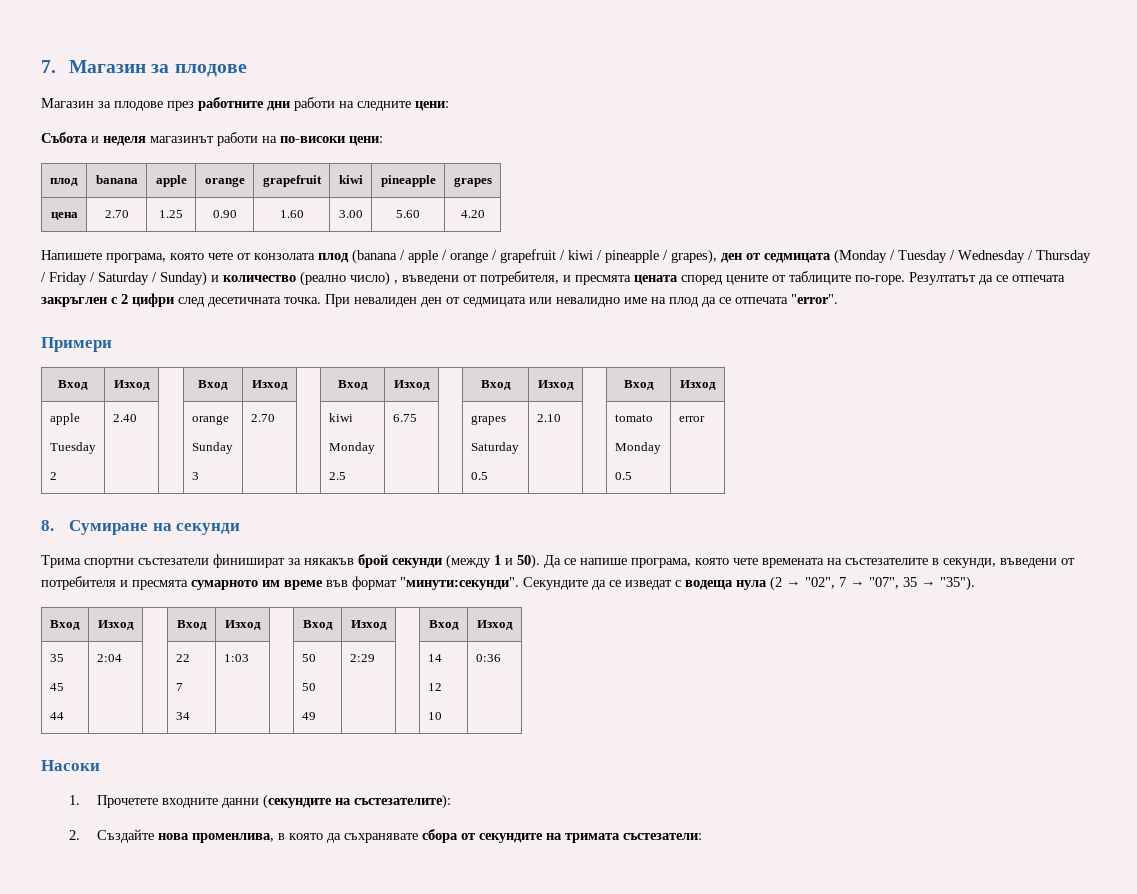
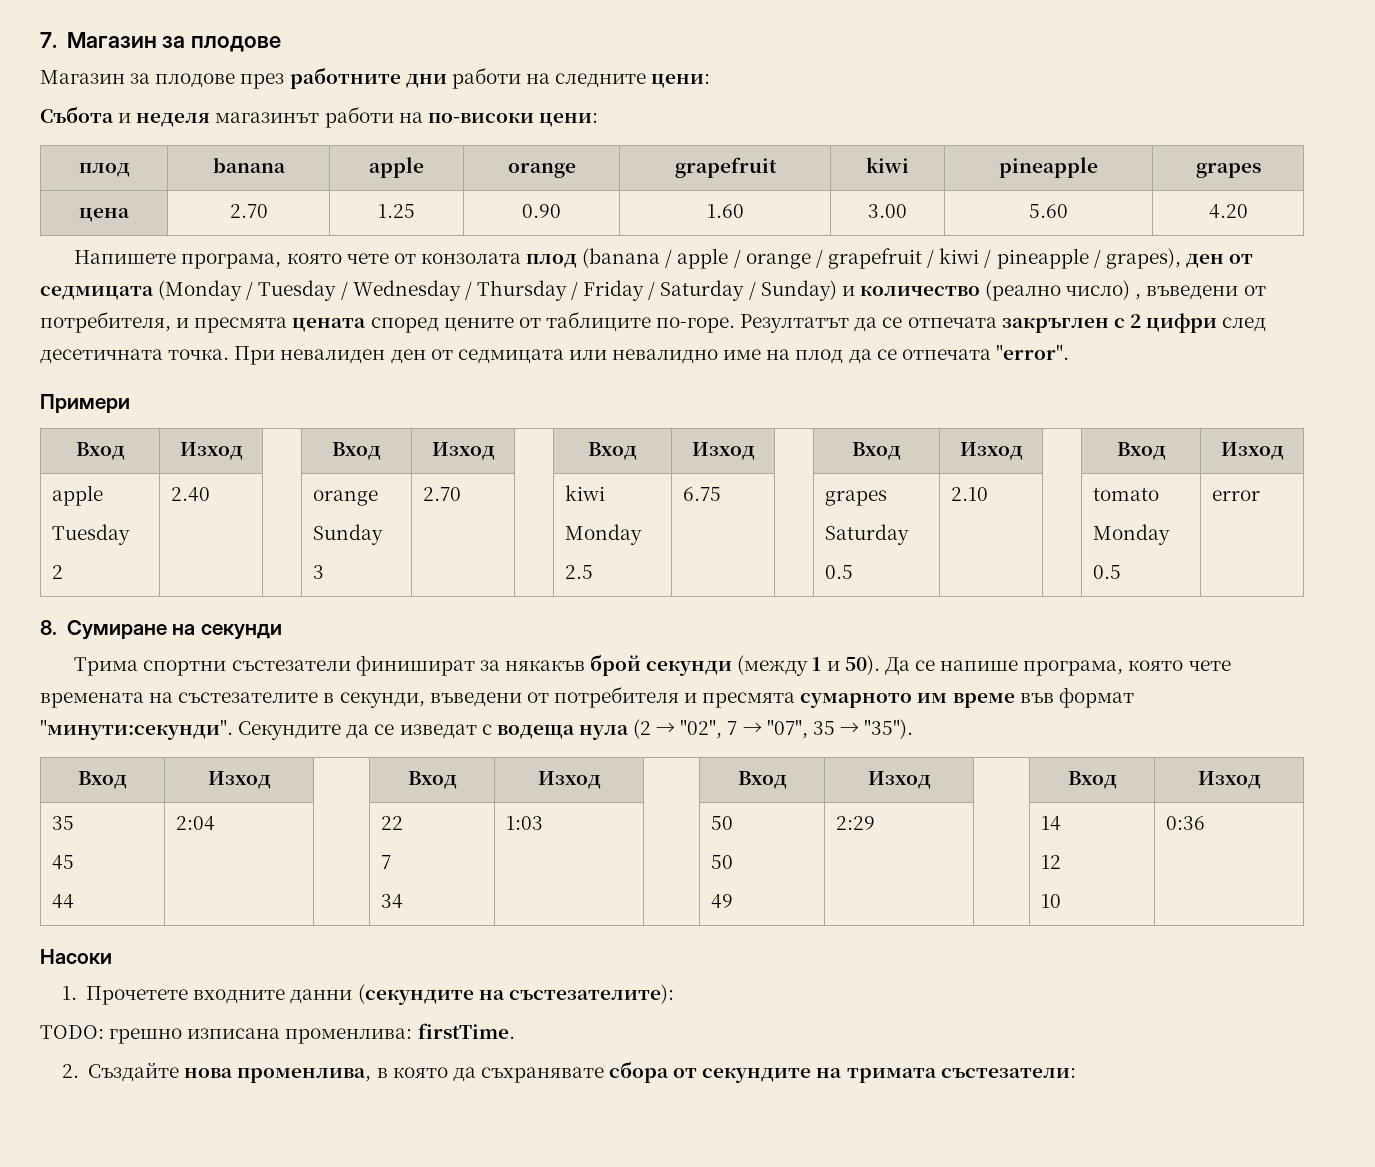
+ TODO: грешно изписана променлива: firstTime.

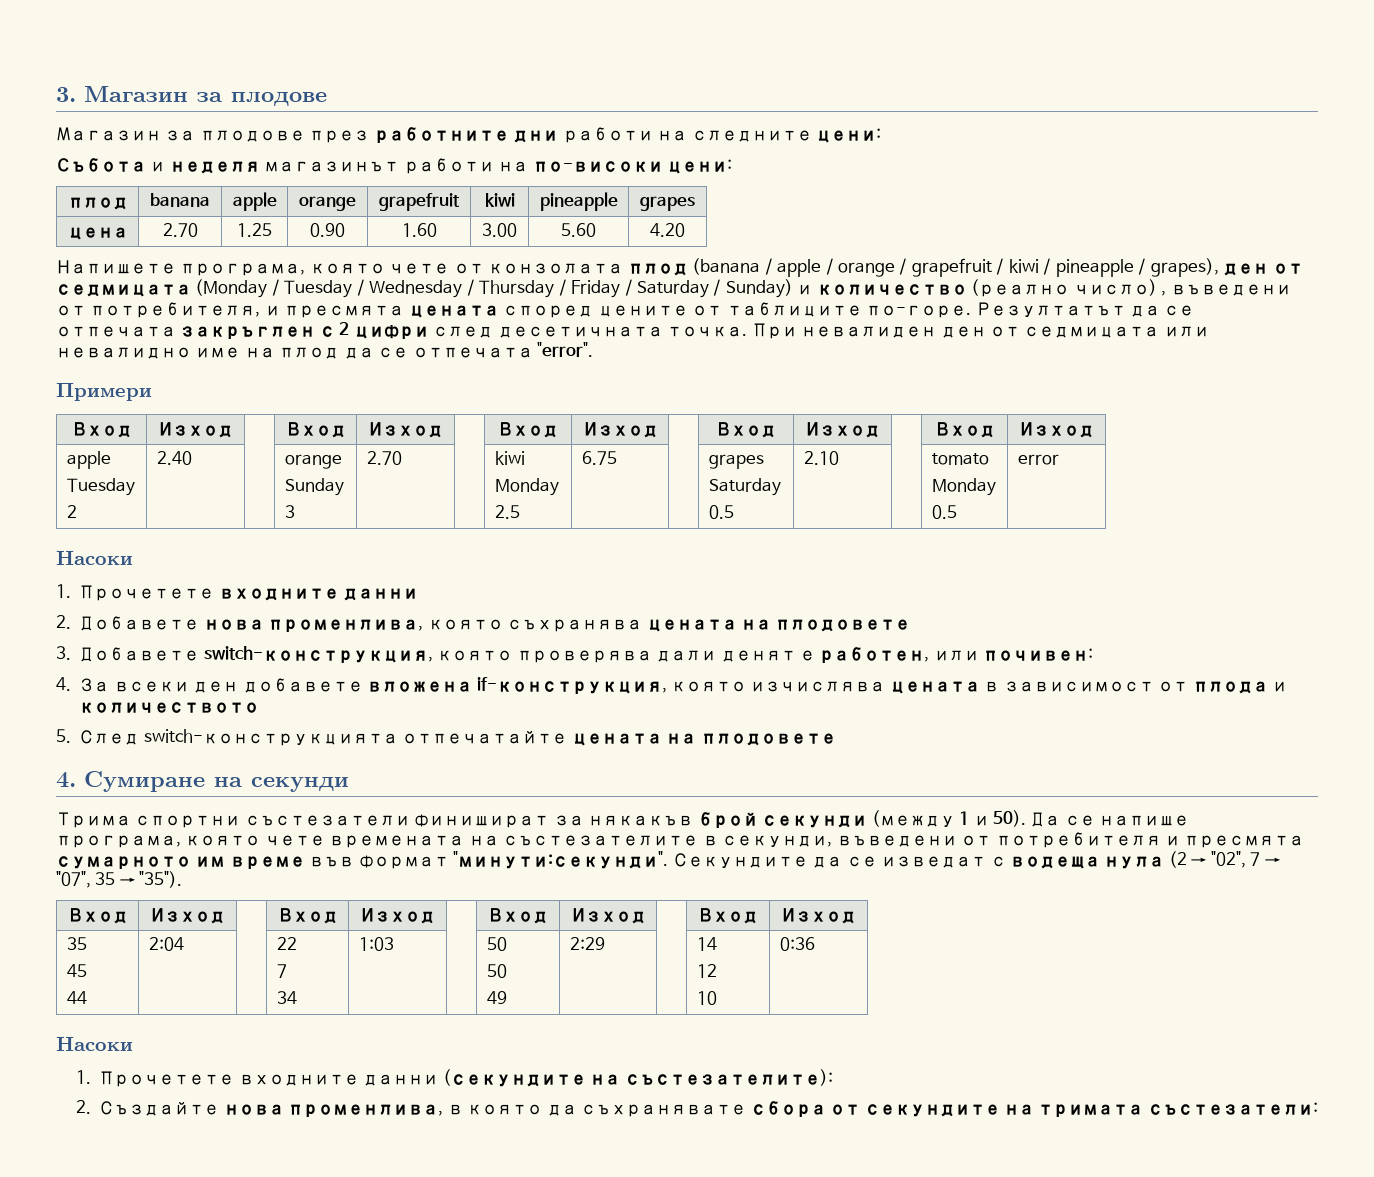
- 7. Магазин за плодове
+ 3. Магазин за плодове
  Вход | Изход | | Вход | Изход | | Вход | Изход | | Вход | Изход | | Вход | Изход
  apple
  Tuesday
  2 | 2.40 | | orange
  Sunday
  3 | 2.70 | | kiwi
  Monday
  2.5 | 6.75 | | grapes
  Saturday
  0.5 | 2.10 | | tomato
  Monday
  0.5 | error
- 8. Сумиране на секунди
+ Насоки
+ 1. Прочетете входните данни
+ 2. Добавете нова променлива, която съхранява цената на плодовете
+ 3. Добавете switch-конструкция, която проверява дали денят е работен, или почивен:
+ 4. За всеки ден добавете вложена if-конструкция, която изчислява цената в зависимост от плода и количеството
+ 5. След switch-конструкцията отпечатайте цената на плодовете
+ 4. Сумиране на секунди
- TODO: грешно изписана променлива: firstTime.

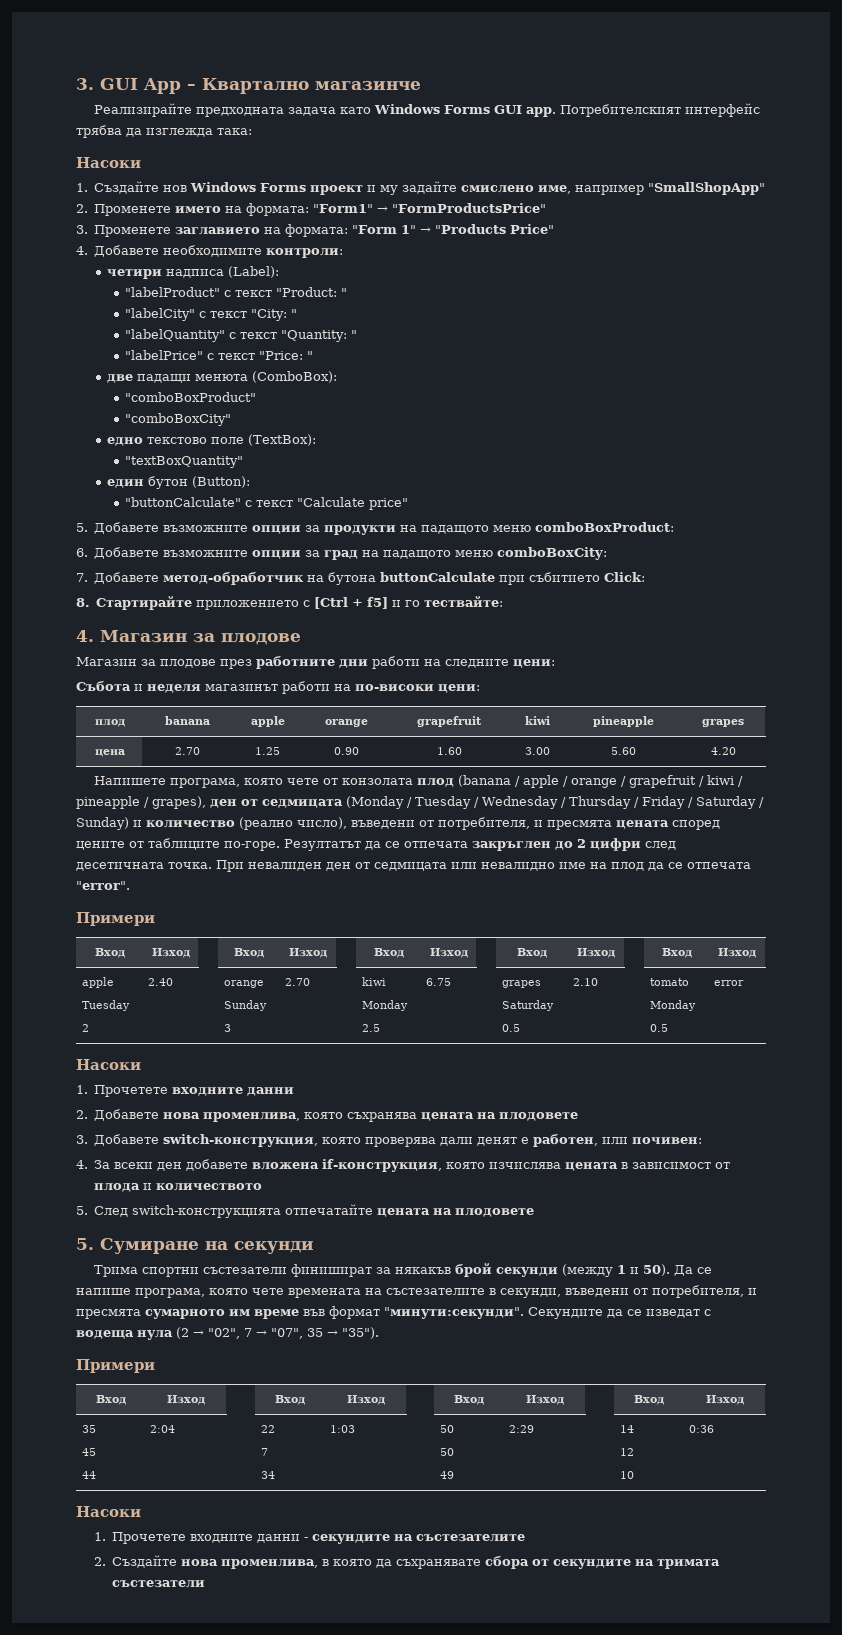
- 3. Магазин за плодове
+ 3. GUI App – Квартално магазинче
+ Реализирайте предходната задача като Windows Forms GUI app. Потребителският интерфейс трябва да изглежда така:
+ Насоки
+ 1. Създайте нов Windows Forms проект и му задайте смислено име, например "SmallShopApp"
+ 2. Променете името на формата: "Form1" → "FormProductsPrice"
+ 3. Променете заглавието на формата: "Form 1" → "Products Price"
+ 4. Добавете необходимите контроли:
+ четири надписа (Label):
+ "labelProduct" с текст "Product: "
+ "labelCity" с текст "City: "
+ "labelQuantity" с текст "Quantity: "
+ "labelPrice" с текст "Price: "
+ две падащи менюта (ComboBox):
+ "comboBoxProduct"
+ "comboBoxCity"
+ едно текстово поле (TextBox):
+ "textBoxQuantity"
+ един бутон (Button):
+ "buttonCalculate" с текст "Calculate price"
+ 5. Добавете възможните опции за продукти на падащото меню comboBoxProduct:
+ 6. Добавете възможните опции за град на падащото меню comboBoxCity:
+ 7. Добавете метод-обработчик на бутона buttonCalculate при събитието Click:
+ 8. Стартирайте приложението с [Ctrl + f5] и го тествайте:
+ 4. Магазин за плодове
- Напишете програма, която чете от конзолата плод (banana / apple / orange / grapefruit / kiwi / pineapple / grapes), ден от седмицата (Monday / Tuesday / Wednesday / Thursday / Friday / Saturday / Sunday) и количество (реално число) , въведени от потребителя, и пресмята цената според цените от таблиците по-горе.
+ Напишете програма, която чете от конзолата плод (banana / apple / orange / grapefruit / kiwi / pineapple / grapes), ден от седмицата (Monday / Tuesday / Wednesday / Thursday / Friday / Saturday / Sunday) и количество (реално число), въведени от потребителя, и пресмята цената според цените от таблиците по-горе.
- Резултатът да се отпечата закръглен с 2 цифри след десетичната точка.
+ Резултатът да се отпечата закръглен до 2 цифри след десетичната точка.
- 4. Сумиране на секунди
+ 5. Сумиране на секунди
- Да се напише програма, която чете времената на състезателите в секунди, въведени от потребителя и пресмята сумарното им време във формат "минути:секунди".
+ Да се напише програма, която чете времената на състезателите в секунди, въведени от потребителя, и пресмята сумарното им време във формат "минути:секунди".
  Секундите да се изведат с водеща нула (2 → "02", 7 → "07", 35 → "35").
+ Примери
- 1. Прочетете входните данни (секундите на състезателите):
+ 1. Прочетете входните данни - секундите на състезателите
- 2. Създайте нова променлива, в която да съхранявате сбора от секундите на тримата състезатели:
+ 2. Създайте нова променлива, в която да съхранявате сбора от секундите на тримата състезатели

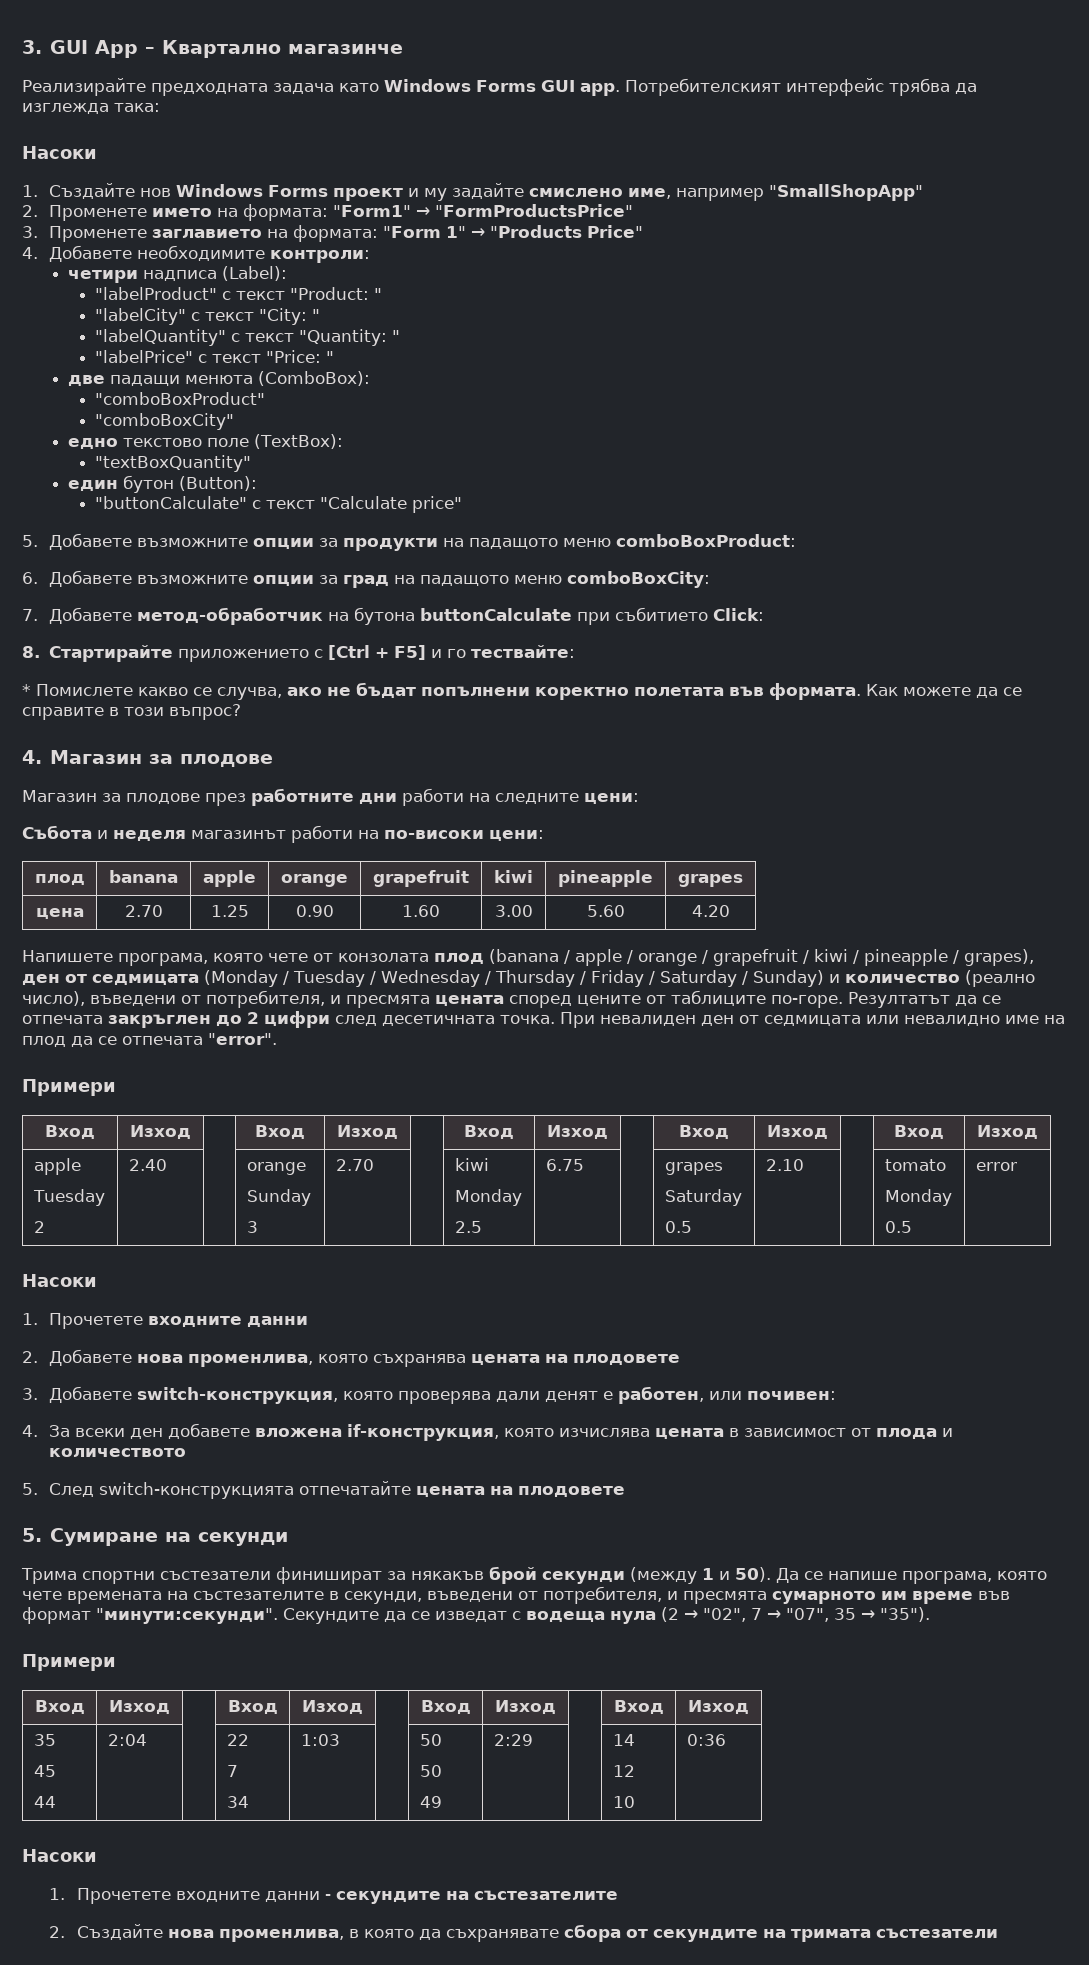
- 8. Стартирайте приложението с [Ctrl + f5] и го тествайте:
+ 8. Стартирайте приложението с [Ctrl + F5] и го тествайте:
+ * Помислете какво се случва, ако не бъдат попълнени коректно полетата във формата. Как можете да се справите в този въпрос?

